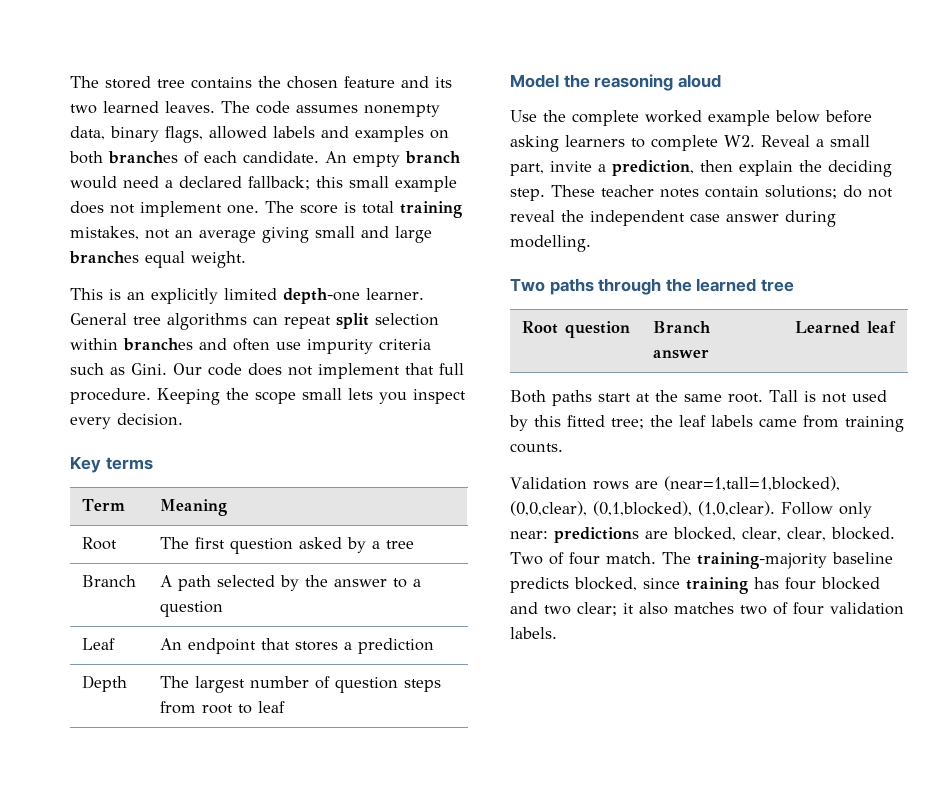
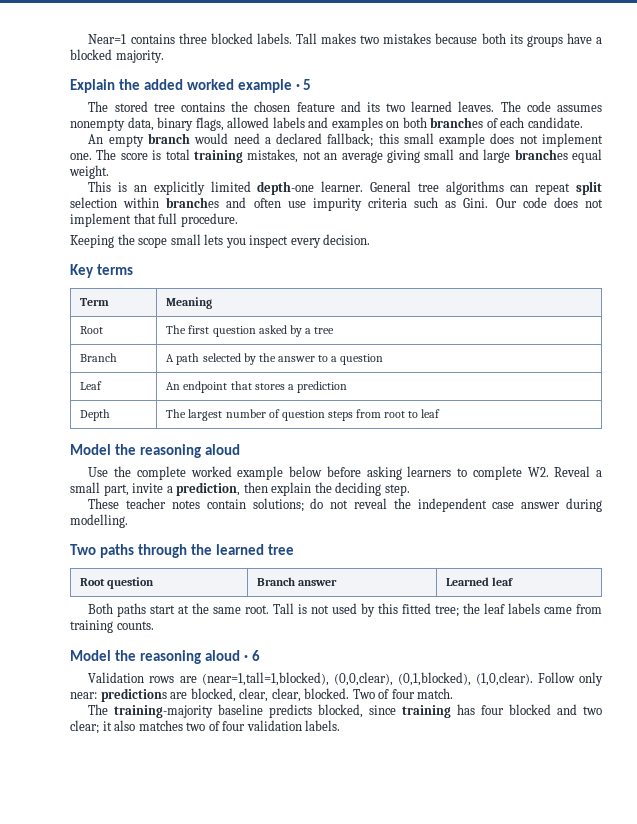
+ Near=1 contains three blocked labels. Tall makes two mistakes because both its groups have a blocked majority.
+ Explain the added worked example · 5
- The code assumes nonempty data, binary flags, allowed labels and examples on both branches of each candidate. An empty branch would need a declared fallback; this small example does not implement one.
+ The code assumes nonempty data, binary flags, allowed labels and examples on both branches of each candidate.
+ An empty branch would need a declared fallback; this small example does not implement one.
- Our code does not implement that full procedure. Keeping the scope small lets you inspect every decision.
+ Our code does not implement that full procedure.
+ Keeping the scope small lets you inspect every decision.
- Use the complete worked example below before asking learners to complete W2. Reveal a small part, invite a prediction, then explain the deciding step. These teacher notes contain solutions; do not reveal the independent case answer during modelling.
+ Use the complete worked example below before asking learners to complete W2. Reveal a small part, invite a prediction, then explain the deciding step.
+ These teacher notes contain solutions; do not reveal the independent case answer during modelling.
+ Model the reasoning aloud · 6
- Two of four match. The training-majority baseline predicts blocked, since training has four blocked and two clear; it also matches two of four validation labels.
+ Two of four match.
+ The training-majority baseline predicts blocked, since training has four blocked and two clear; it also matches two of four validation labels.

